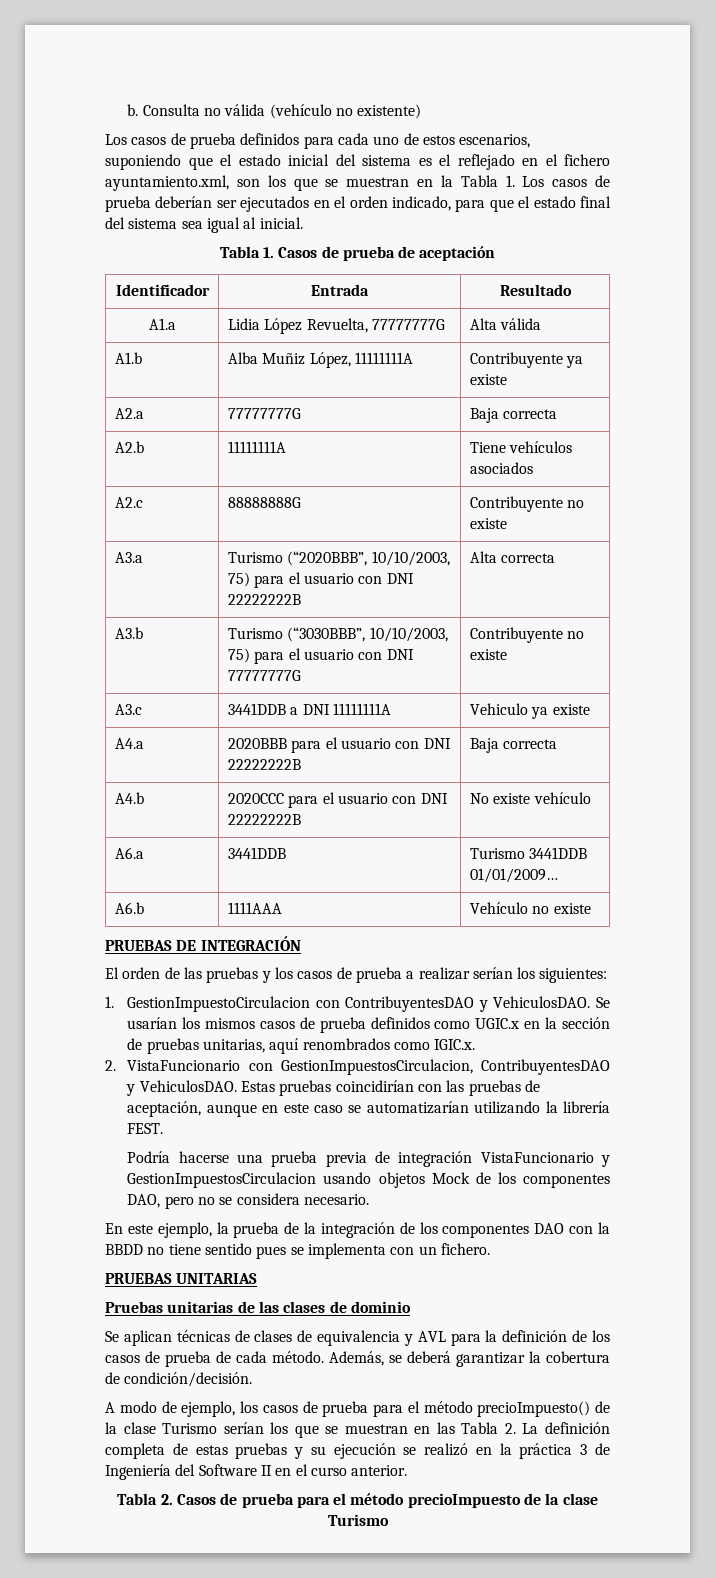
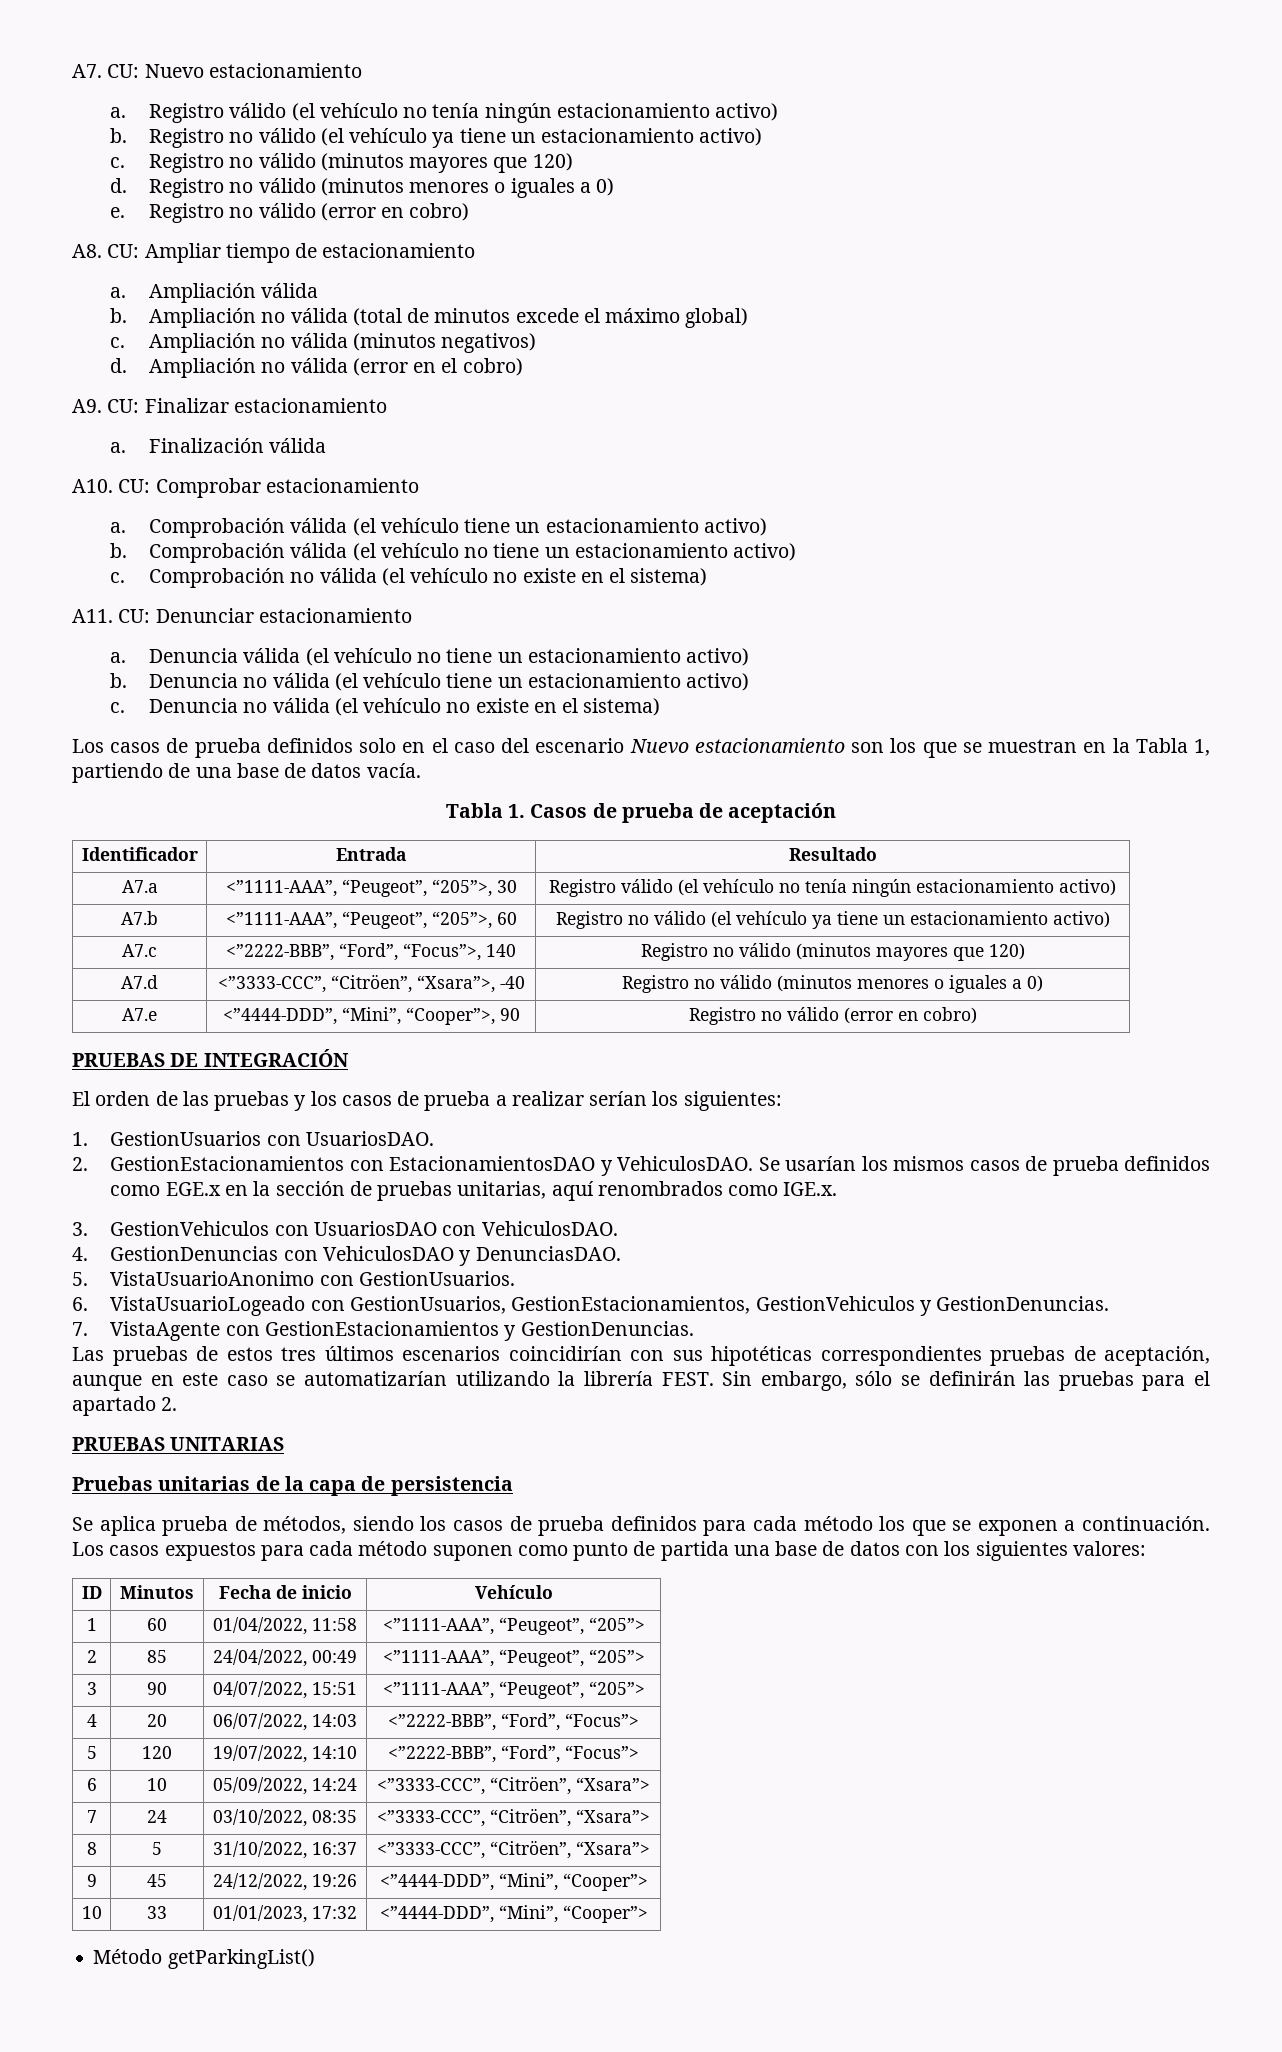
- b. Consulta no válida (vehículo no existente)
+ A7. CU: Nuevo estacionamiento
+ a. Registro válido (el vehículo no tenía ningún estacionamiento activo)
+ b. Registro no válido (el vehículo ya tiene un estacionamiento activo)
+ c. Registro no válido (minutos mayores que 120)
+ d. Registro no válido (minutos menores o iguales a 0)
+ e. Registro no válido (error en cobro)
+ A8. CU: Ampliar tiempo de estacionamiento
+ a. Ampliación válida
+ b. Ampliación no válida (total de minutos excede el máximo global)
+ c. Ampliación no válida (minutos negativos)
+ d. Ampliación no válida (error en el cobro)
+ A9. CU: Finalizar estacionamiento
+ a. Finalización válida
+ A10. CU: Comprobar estacionamiento
+ a. Comprobación válida (el vehículo tiene un estacionamiento activo)
+ b. Comprobación válida (el vehículo no tiene un estacionamiento activo)
+ c. Comprobación no válida (el vehículo no existe en el sistema)
+ A11. CU: Denunciar estacionamiento
+ a. Denuncia válida (el vehículo no tiene un estacionamiento activo)
+ b. Denuncia no válida (el vehículo tiene un estacionamiento activo)
+ c. Denuncia no válida (el vehículo no existe en el sistema)
- Los casos de prueba definidos para cada uno de estos escenarios, suponiendo que el estado inicial del sistema es el reflejado en el fichero ayuntamiento.xml, son los que se muestran en la Tabla 1. Los casos de prueba deberían ser ejecutados en el orden indicado, para que el estado final del sistema sea igual al inicial.
+ Los casos de prueba definidos solo en el caso del escenario Nuevo estacionamiento son los que se muestran en la Tabla 1, partiendo de una base de datos vacía.
- A1.a | Lidia López Revuelta, 77777777G | Alta válida
- A1.b | Alba Muñiz López, 11111111A | Contribuyente ya existe
- A2.a | 77777777G | Baja correcta
- A2.b | 11111111A | Tiene vehículos asociados
- A2.c | 88888888G | Contribuyente no existe
- A3.a | Turismo (“2020BBB”, 10/10/2003, 75) para el usuario con DNI 22222222B | Alta correcta
- A3.b | Turismo (“3030BBB”, 10/10/2003, 75) para el usuario con DNI 77777777G | Contribuyente no existe
- A3.c | 3441DDB a DNI 11111111A | Vehiculo ya existe
- A4.a | 2020BBB para el usuario con DNI 22222222B | Baja correcta
- A4.b | 2020CCC para el usuario con DNI 22222222B | No existe vehículo
- A6.a | 3441DDB | Turismo 3441DDB 01/01/2009…
- A6.b | 1111AAA | Vehículo no existe
+ A7.a | <”1111-AAA”, “Peugeot”, “205”>, 30 | Registro válido (el vehículo no tenía ningún estacionamiento activo)
+ A7.b | <”1111-AAA”, “Peugeot”, “205”>, 60 | Registro no válido (el vehículo ya tiene un estacionamiento activo)
+ A7.c | <”2222-BBB”, “Ford”, “Focus”>, 140 | Registro no válido (minutos mayores que 120)
+ A7.d | <”3333-CCC”, “Citröen”, “Xsara”>, -40 | Registro no válido (minutos menores o iguales a 0)
+ A7.e | <”4444-DDD”, “Mini”, “Cooper”>, 90 | Registro no válido (error en cobro)
- 1. GestionImpuestoCirculacion con ContribuyentesDAO y VehiculosDAO.
+ 1. GestionUsuarios con UsuariosDAO.
+ 2. GestionEstacionamientos con EstacionamientosDAO y VehiculosDAO.
- Se usarían los mismos casos de prueba definidos como UGIC.x en la sección de pruebas unitarias, aquí renombrados como IGIC.x.
- 2. VistaFuncionario con GestionImpuestosCirculacion, ContribuyentesDAO y VehiculosDAO. Estas pruebas coincidirían con las pruebas de aceptación, aunque en este caso se automatizarían utilizando la librería FEST.
- Podría hacerse una prueba previa de integración VistaFuncionario y GestionImpuestosCirculacion usando objetos Mock de los componentes DAO, pero no se considera necesario.
- En este ejemplo, la prueba de la integración de los componentes DAO con la BBDD no tiene sentido pues se implementa con un fichero.
+ Se usarían los mismos casos de prueba definidos como EGE.x en la sección de pruebas unitarias, aquí renombrados como IGE.x.
+ 3. GestionVehiculos con UsuariosDAO con VehiculosDAO.
+ 4. GestionDenuncias con VehiculosDAO y DenunciasDAO.
+ 5. VistaUsuarioAnonimo con GestionUsuarios.
+ 6. VistaUsuarioLogeado con GestionUsuarios, GestionEstacionamientos, GestionVehiculos y GestionDenuncias.
+ 7. VistaAgente con GestionEstacionamientos y GestionDenuncias.
+ Las pruebas de estos tres últimos escenarios coincidirían con sus hipotéticas correspondientes pruebas de aceptación, aunque en este caso se automatizarían utilizando la librería FEST. Sin embargo, sólo se definirán las pruebas para el apartado 2.
- Pruebas unitarias de las clases de dominio
- Se aplican técnicas de clases de equivalencia y AVL para la definición de los casos de prueba de cada método. Además, se deberá garantizar la cobertura de condición/decisión.
- A modo de ejemplo, los casos de prueba para el método precioImpuesto() de la clase Turismo serían los que se muestran en las Tabla 2. La definición completa de estas pruebas y su ejecución se realizó en la práctica 3 de Ingeniería del Software II en el curso anterior.
- Tabla 2. Casos de prueba para el método precioImpuesto de la clase Turismo
+ Pruebas unitarias de la capa de persistencia
+ Se aplica prueba de métodos, siendo los casos de prueba definidos para cada método los que se exponen a continuación. Los casos expuestos para cada método suponen como punto de partida una base de datos con los siguientes valores:
+ ID | Minutos | Fecha de inicio | Vehículo
+ 1 | 60 | 01/04/2022, 11:58 | <”1111-AAA”, “Peugeot”, “205”>
+ 2 | 85 | 24/04/2022, 00:49 | <”1111-AAA”, “Peugeot”, “205”>
+ 3 | 90 | 04/07/2022, 15:51 | <”1111-AAA”, “Peugeot”, “205”>
+ 4 | 20 | 06/07/2022, 14:03 | <”2222-BBB”, “Ford”, “Focus”>
+ 5 | 120 | 19/07/2022, 14:10 | <”2222-BBB”, “Ford”, “Focus”>
+ 6 | 10 | 05/09/2022, 14:24 | <”3333-CCC”, “Citröen”, “Xsara”>
+ 7 | 24 | 03/10/2022, 08:35 | <”3333-CCC”, “Citröen”, “Xsara”>
+ 8 | 5 | 31/10/2022, 16:37 | <”3333-CCC”, “Citröen”, “Xsara”>
+ 9 | 45 | 24/12/2022, 19:26 | <”4444-DDD”, “Mini”, “Cooper”>
+ 10 | 33 | 01/01/2023, 17:32 | <”4444-DDD”, “Mini”, “Cooper”>
+ Método getParkingList()

